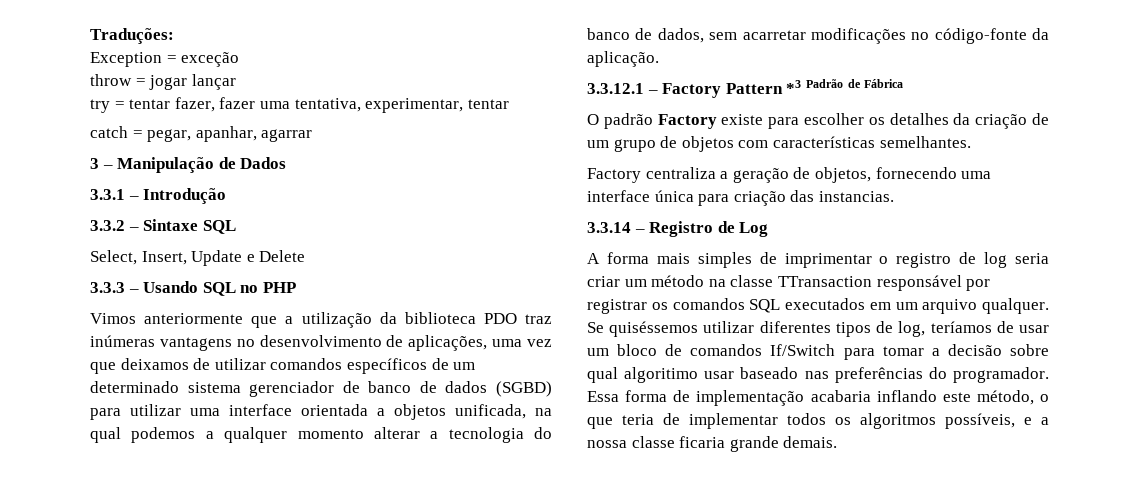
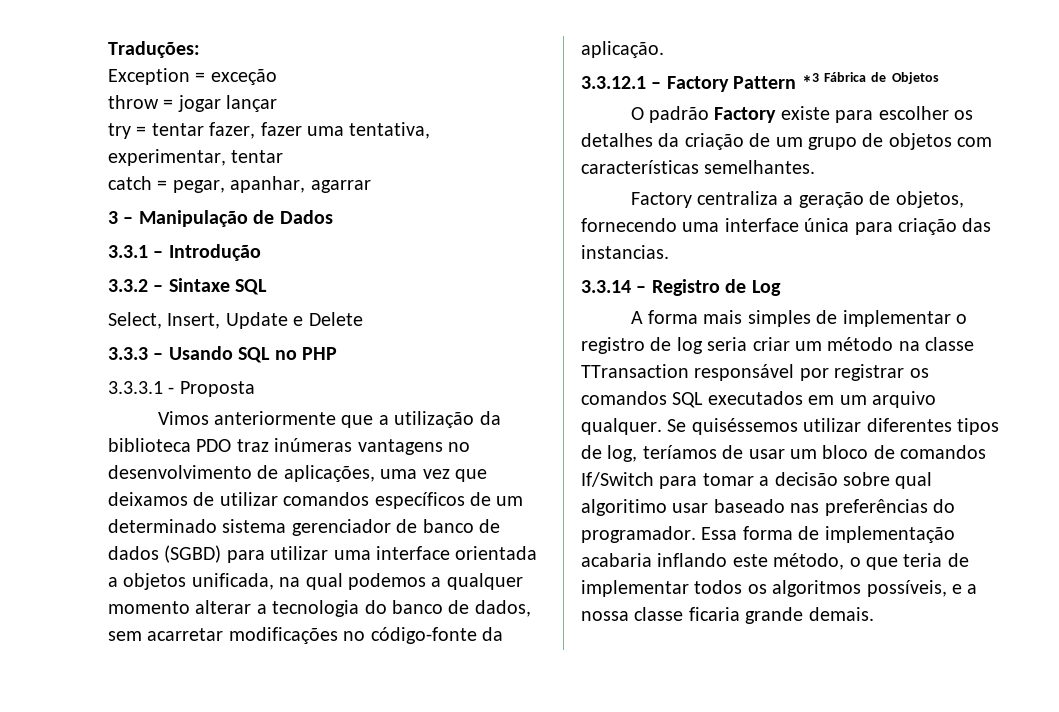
+ 3.3.3.1 - Proposta
- 3.3.12.1 – Factory Pattern *3 Padrão de Fábrica
+ 3.3.12.1 – Factory Pattern *3 Fábrica de Objetos
- A forma mais simples de imprimentar o registro de log seria criar um método na classe TTransaction responsável por registrar os comandos SQL executados em um arquivo qualquer.
+ A forma mais simples de implementar o registro de log seria criar um método na classe TTransaction responsável por registrar os comandos SQL executados em um arquivo qualquer.

